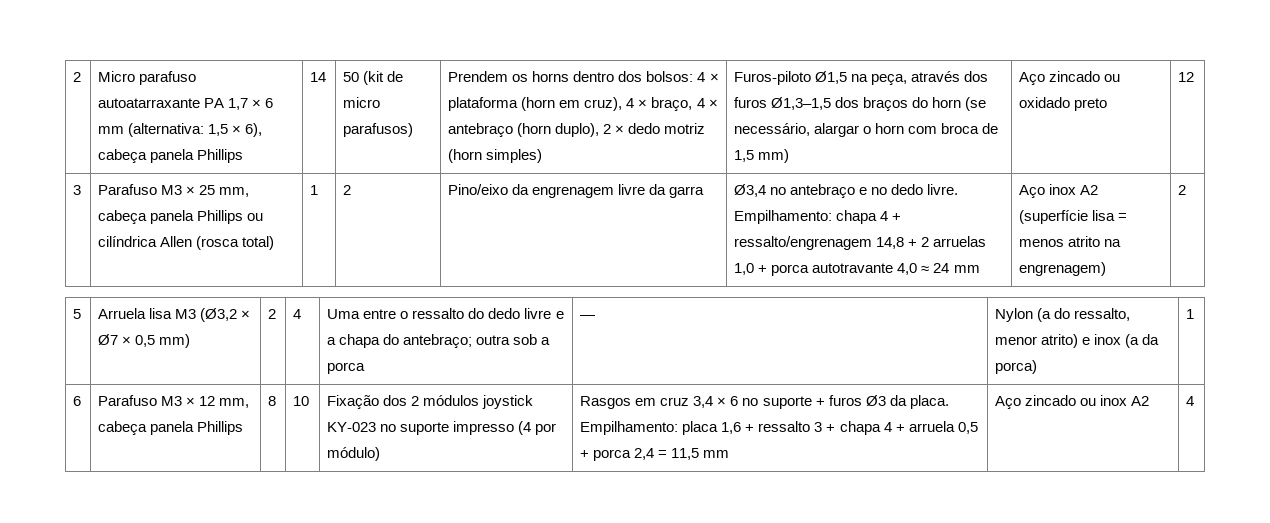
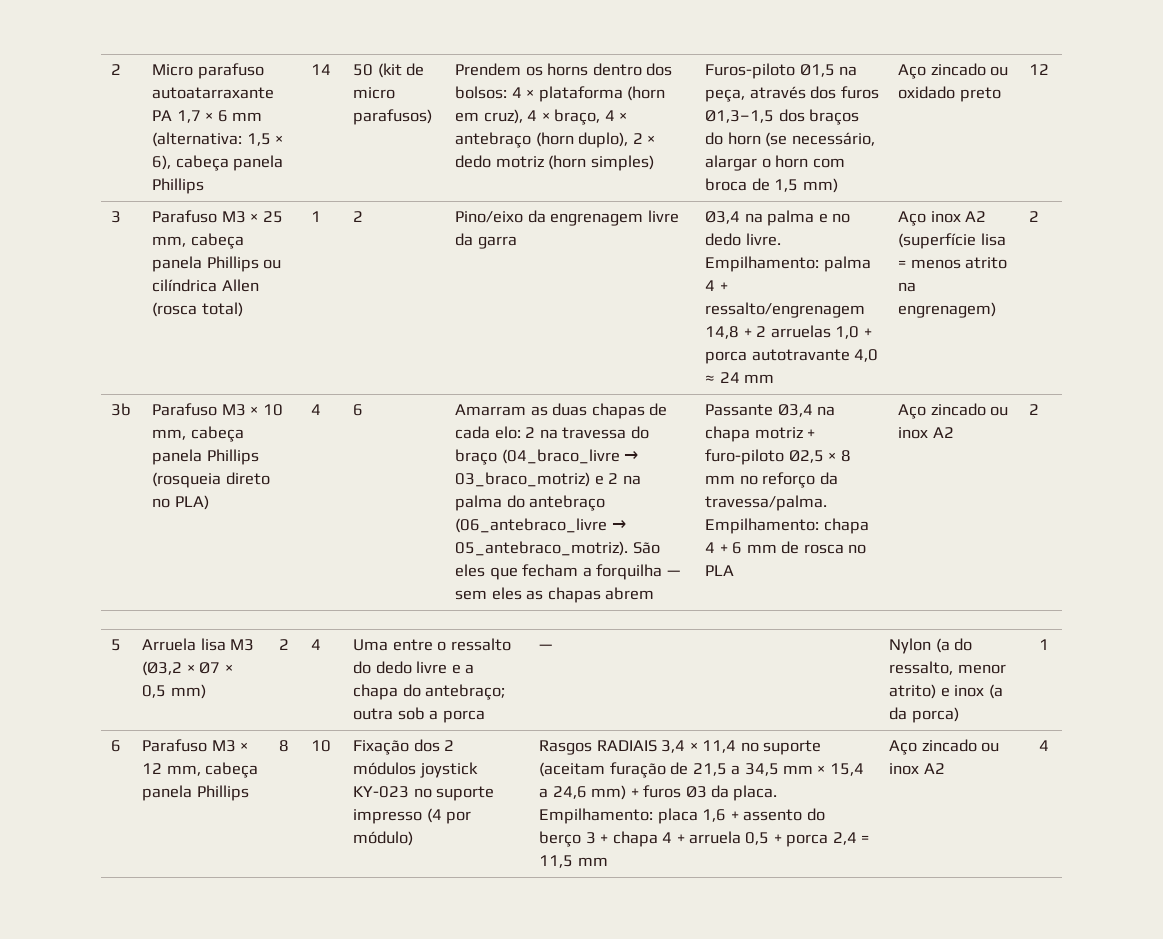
- Ø3,4 no antebraço e no dedo livre.
+ Ø3,4 na palma e no dedo livre.
- Empilhamento: chapa 4 + ressalto/engrenagem 14,8 + 2 arruelas 1,0 + porca autotravante 4,0 ≈ 24 mm
+ Empilhamento: palma 4 + ressalto/engrenagem 14,8 + 2 arruelas 1,0 + porca autotravante 4,0 ≈ 24 mm
+ 3b | Parafuso M3 × 10 mm, cabeça panela Phillips (rosqueia direto no PLA) | 4 | 6 | Amarram as duas chapas de cada elo: 2 na travessa do braço (04_braco_livre → 03_braco_motriz) e 2 na palma do antebraço (06_antebraco_livre → 05_antebraco_motriz). São eles que fecham a forquilha — sem eles as chapas abrem | Passante Ø3,4 na chapa motriz + furo-piloto Ø2,5 × 8 mm no reforço da travessa/palma. Empilhamento: chapa 4 + 6 mm de rosca no PLA | Aço zincado ou inox A2 | 2
- Rasgos em cruz 3,4 × 6 no suporte + furos Ø3 da placa.
+ Rasgos RADIAIS 3,4 × 11,4 no suporte (aceitam furação de 21,5 a 34,5 mm × 15,4 a 24,6 mm) + furos Ø3 da placa.
- Empilhamento: placa 1,6 + ressalto 3 + chapa 4 + arruela 0,5 + porca 2,4 = 11,5 mm
+ Empilhamento: placa 1,6 + assento do berço 3 + chapa 4 + arruela 0,5 + porca 2,4 = 11,5 mm

